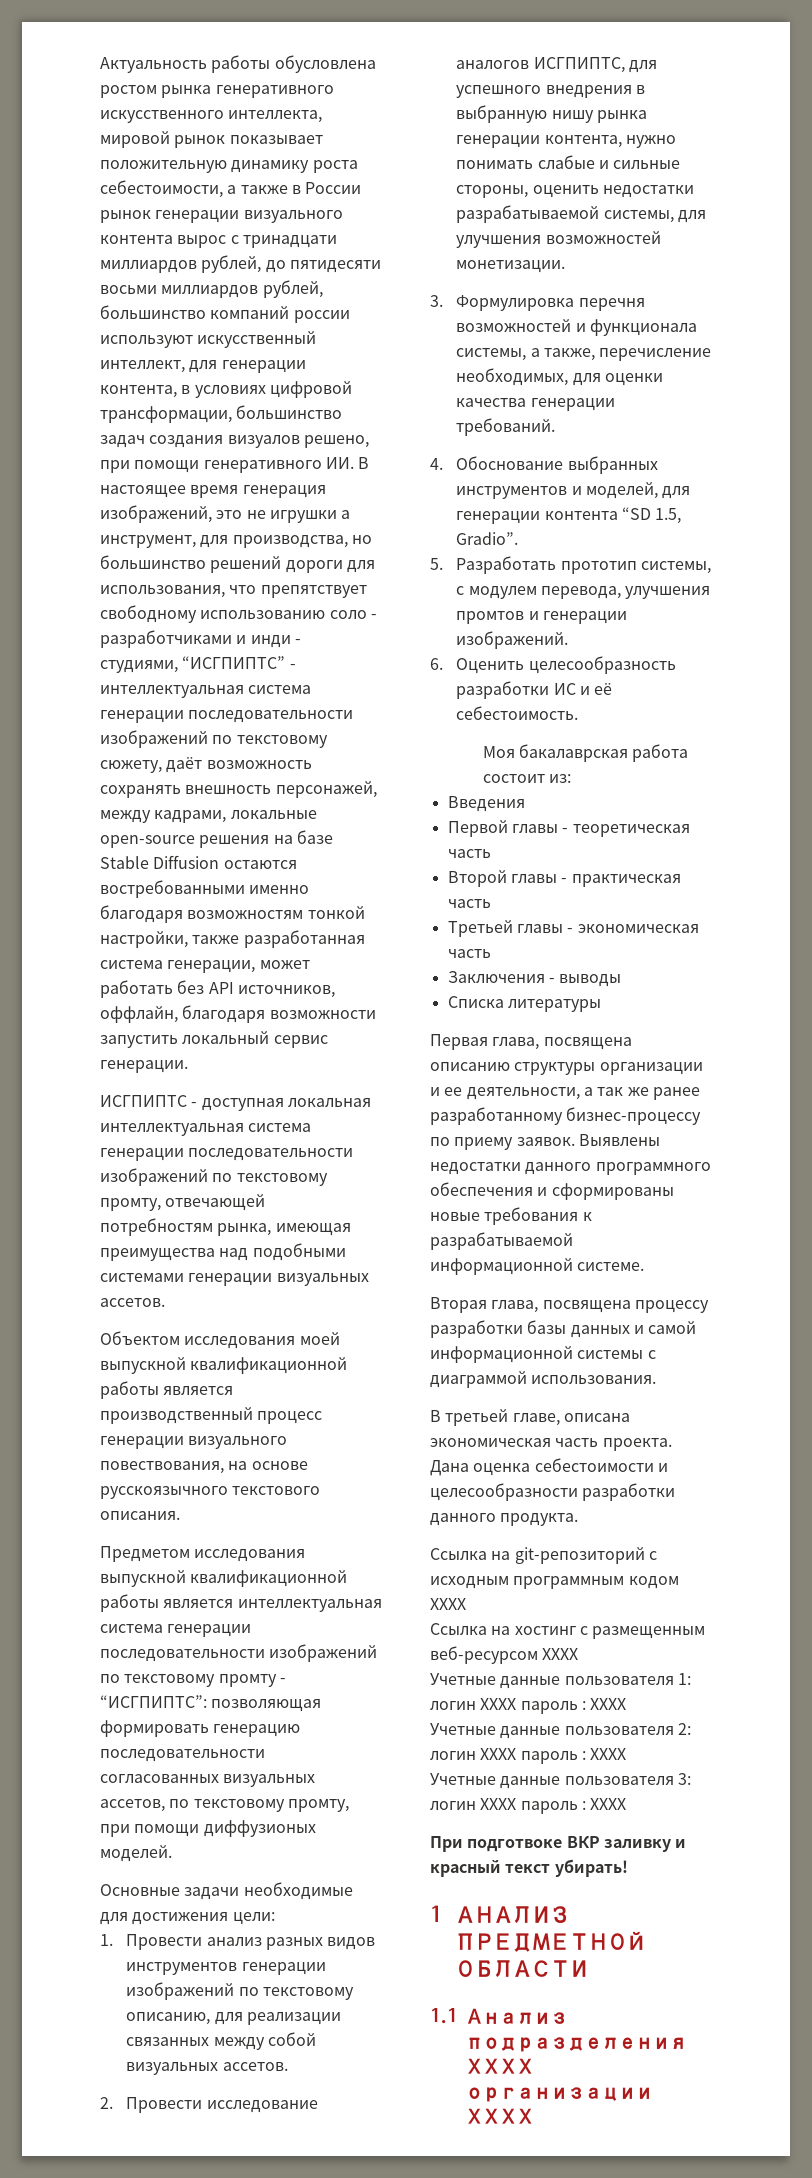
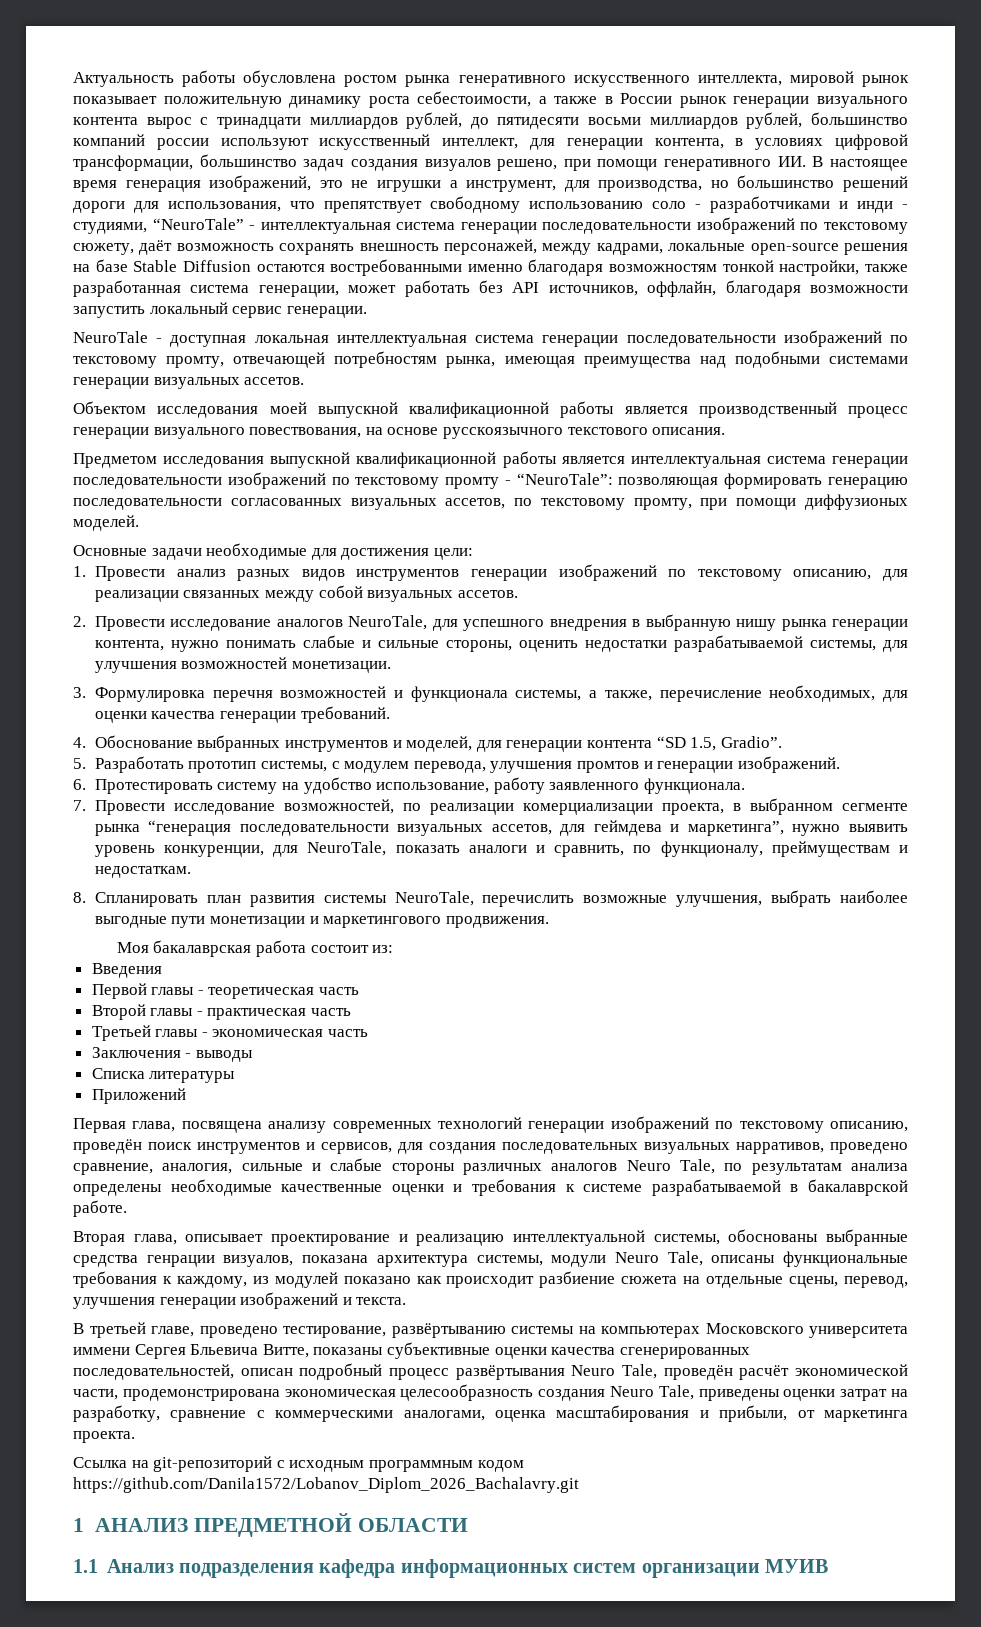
- Актуальность работы обусловлена ростом рынка генеративного искусственного интеллекта, мировой рынок показывает положительную динамику роста себестоимости, а также в России рынок генерации визуального контента вырос с тринадцати миллиардов рублей, до пятидесяти восьми миллиардов рублей, большинство компаний россии используют искусственный интеллект, для генерации контента, в условиях цифровой трансформации, большинство задач создания визуалов решено, при помощи генеративного ИИ. В настоящее время генерация изображений, это не игрушки а инструмент, для производства, но большинство решений дороги для использования, что препятствует свободному использованию соло - разработчиками и инди - студиями, “ИСГПИПТС” - интеллектуальная система генерации последовательности изображений по текстовому сюжету, даёт возможность сохранять внешность персонажей, между кадрами, локальные open-source решения на базе Stable Diffusion остаются востребованными именно благодаря возможностям тонкой настройки, также разработанная система генерации, может работать без API источников, оффлайн, благодаря возможности запустить локальный сервис генерации.
+ Актуальность работы обусловлена ростом рынка генеративного искусственного интеллекта, мировой рынок показывает положительную динамику роста себестоимости, а также в России рынок генерации визуального контента вырос с тринадцати миллиардов рублей, до пятидесяти восьми миллиардов рублей, большинство компаний россии используют искусственный интеллект, для генерации контента, в условиях цифровой трансформации, большинство задач создания визуалов решено, при помощи генеративного ИИ. В настоящее время генерация изображений, это не игрушки а инструмент, для производства, но большинство решений дороги для использования, что препятствует свободному использованию соло - разработчиками и инди - студиями, “NeuroTale” - интеллектуальная система генерации последовательности изображений по текстовому сюжету, даёт возможность сохранять внешность персонажей, между кадрами, локальные open-source решения на базе Stable Diffusion остаются востребованными именно благодаря возможностям тонкой настройки, также разработанная система генерации, может работать без API источников, оффлайн, благодаря возможности запустить локальный сервис генерации.
- ИСГПИПТС - доступная локальная интеллектуальная система генерации последовательности изображений по текстовому промту, отвечающей потребностям рынка, имеющая преимущества над подобными системами генерации визуальных ассетов.
+ NeuroTale - доступная локальная интеллектуальная система генерации последовательности изображений по текстовому промту, отвечающей потребностям рынка, имеющая преимущества над подобными системами генерации визуальных ассетов.
- Предметом исследования выпускной квалификационной работы является интеллектуальная система генерации последовательности изображений по текстовому промту - “ИСГПИПТС”: позволяющая формировать генерацию последовательности согласованных визуальных ассетов, по текстовому промту, при помощи диффузионых моделей.
+ Предметом исследования выпускной квалификационной работы является интеллектуальная система генерации последовательности изображений по текстовому промту - “NeuroTale”: позволяющая формировать генерацию последовательности согласованных визуальных ассетов, по текстовому промту, при помощи диффузионых моделей.
- 2. Провести исследование аналогов ИСГПИПТС, для успешного внедрения в выбранную нишу рынка генерации контента, нужно понимать слабые и сильные стороны, оценить недостатки разрабатываемой системы, для улучшения возможностей монетизации.
+ 2. Провести исследование аналогов NeuroTale, для успешного внедрения в выбранную нишу рынка генерации контента, нужно понимать слабые и сильные стороны, оценить недостатки разрабатываемой системы, для улучшения возможностей монетизации.
- 6. Оценить целесообразность разработки ИС и её себестоимость.
+ 6. Протестировать систему на удобство использование, работу заявленного функционала.
+ 7. Провести исследование возможностей, по реализации комерциализации проекта, в выбранном сегменте рынка “генерация последовательности визуальных ассетов, для геймдева и маркетинга”, нужно выявить уровень конкуренции, для NeuroTale, показать аналоги и сравнить, по функционалу, преймуществам и недостаткам.
+ 8. Спланировать план развития системы NeuroTale, перечислить возможные улучшения, выбрать наиболее выгодные пути монетизации и маркетингового продвижения.
+ Приложений
- Первая глава, посвящена описанию структуры организации и ее деятельности, а так же ранее разработанному бизнес-процессу по приему заявок. Выявлены недостатки данного программного обеспечения и сформированы новые требования к разрабатываемой информационной системе.
- Вторая глава, посвящена процессу разработки базы данных и самой информационной системы с диаграммой использования.
- В третьей главе, описана экономическая часть проекта. Дана оценка себестоимости и целесообразности разработки данного продукта.
+ Первая глава, посвящена анализу современных технологий генерации изображений по текстовому описанию, проведён поиск инструментов и сервисов, для создания последовательных визуальных нарративов, проведено сравнение, аналогия, сильные и слабые стороны различных аналогов Neuro Tale, по результатам анализа определены необходимые качественные оценки и требования к системе разрабатываемой в бакалаврской работе.
+ Вторая глава, описывает проектирование и реализацию интеллектуальной системы, обоснованы выбранные средства генрации визуалов, показана архитектура системы, модули Neuro Tale, описаны функциональные требования к каждому, из модулей показано как происходит разбиение сюжета на отдельные сцены, перевод, улучшения генерации изображений и текста.
+ В третьей главе, проведено тестирование, развёртыванию системы на компьютерах Московского университета иммени Сергея Бльевича Витте, показаны субъективные оценки качества сгенерированных последовательностей, описан подробный процесс развёртывания Neuro Tale, проведён расчёт экономической части, продемонстрирована экономическая целесообразность создания Neuro Tale, приведены оценки затрат на разработку, сравнение с коммерческими аналогами, оценка масштабирования и прибыли, от маркетинга проекта.
- Ссылка на git-репозиторий с исходным программным кодом ХХХХ
- Ссылка на хостинг с размещенным веб-ресурсом ХХХХ
- Учетные данные пользователя 1: логин ХХХХ пароль : ХХХХ
- Учетные данные пользователя 2: логин ХХХХ пароль : ХХХХ
- Учетные данные пользователя 3: логин ХХХХ пароль : ХХХХ
- При подготвоке ВКР заливку и красный текст убирать!
+ Ссылка на git-репозиторий с исходным программным кодом https://github.com/Danila1572/Lobanov_Diplom_2026_Bachalavry.git
- 1.1 Анализ подразделения ХХХХ организации ХХХХ
+ 1.1 Анализ подразделения кафедра информационных систем организации МУИВ

